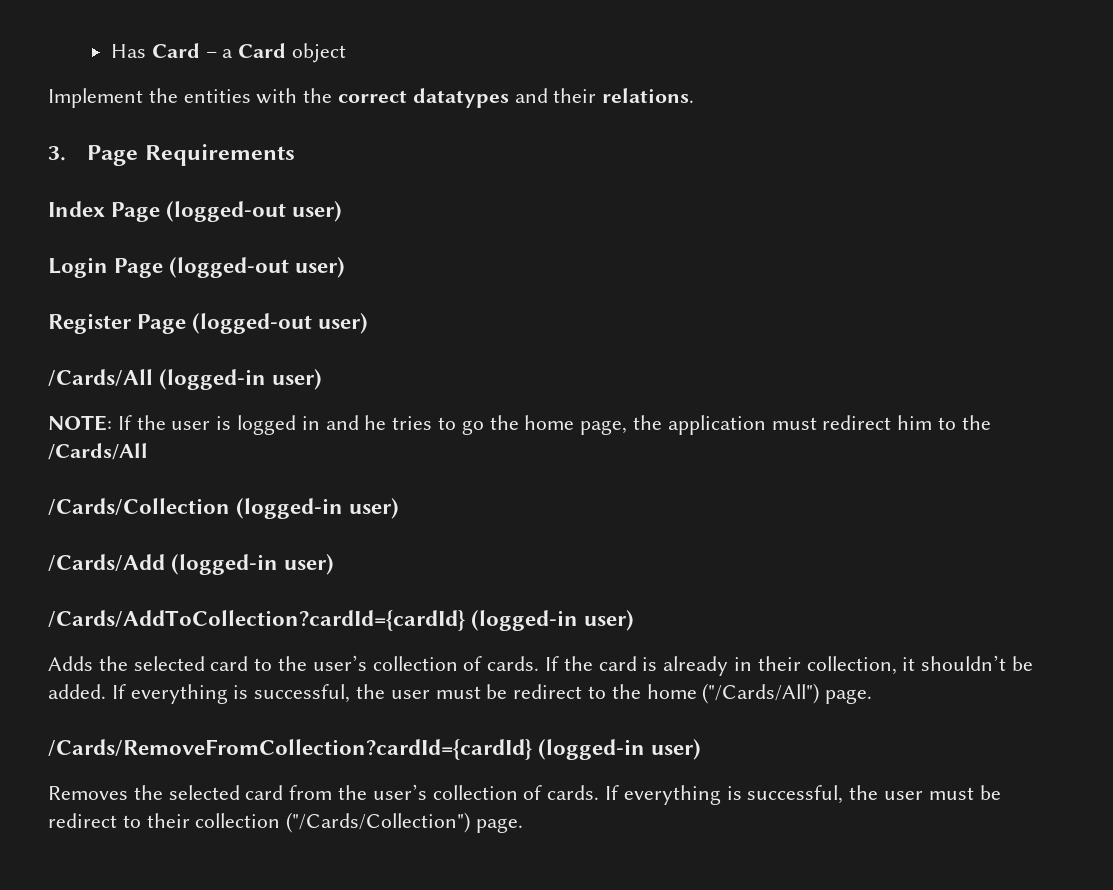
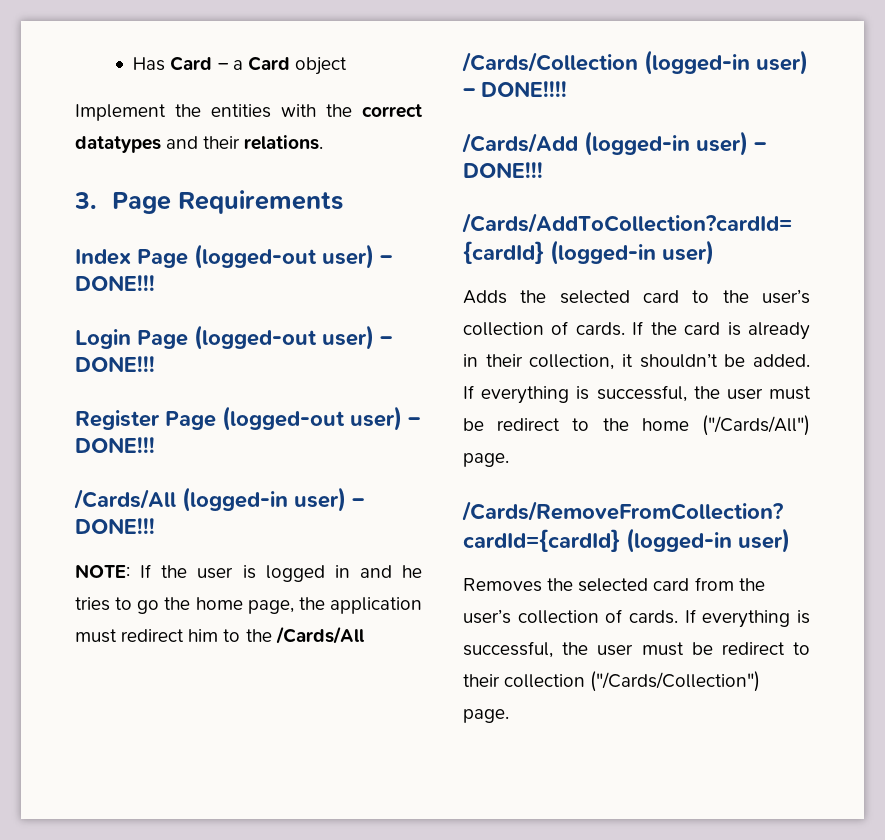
- Index Page (logged-out user)
+ Index Page (logged-out user) – DONE!!!
- Login Page (logged-out user)
+ Login Page (logged-out user) – DONE!!!
- Register Page (logged-out user)
+ Register Page (logged-out user) – DONE!!!
- /Cards/All (logged-in user)
+ /Cards/All (logged-in user) – DONE!!!
- /Cards/Collection (logged-in user)
+ /Cards/Collection (logged-in user) – DONE!!!!
- /Cards/Add (logged-in user)
+ /Cards/Add (logged-in user) – DONE!!!

